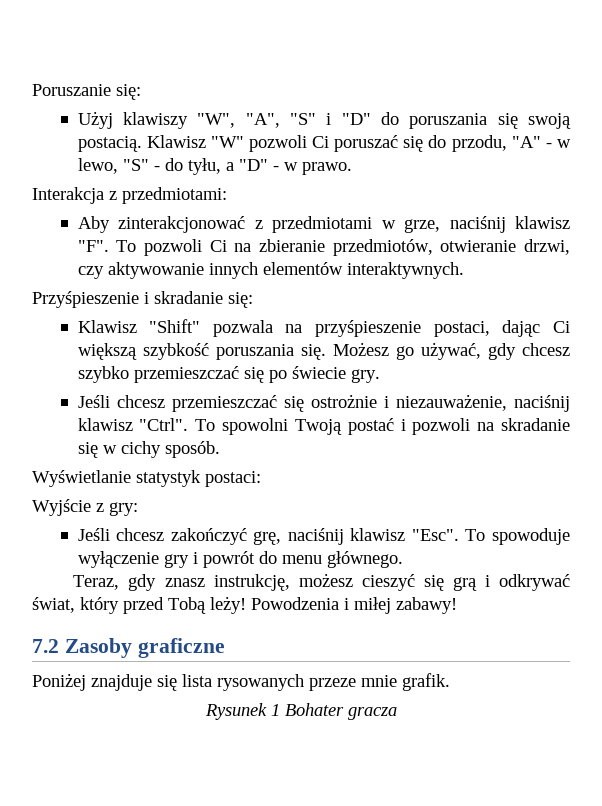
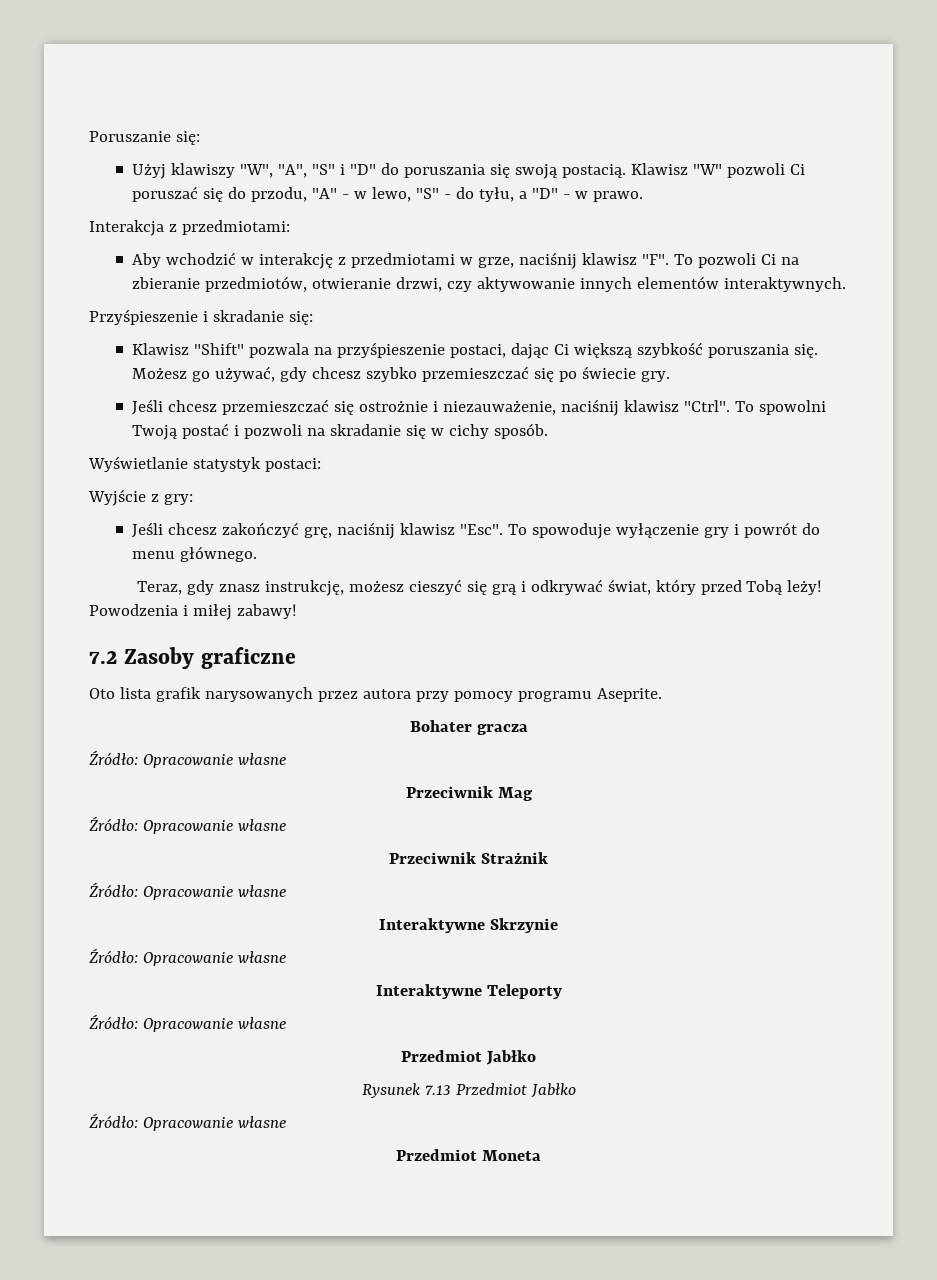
- Aby zinterakcjonować z przedmiotami w grze, naciśnij klawisz "F". To pozwoli Ci na zbieranie przedmiotów, otwieranie drzwi, czy aktywowanie innych elementów interaktywnych.
+ Aby wchodzić w interakcję z przedmiotami w grze, naciśnij klawisz "F". To pozwoli Ci na zbieranie przedmiotów, otwieranie drzwi, czy aktywowanie innych elementów interaktywnych.
- Poniżej znajduje się lista rysowanych przeze mnie grafik.
- Rysunek 1 Bohater gracza
+ Oto lista grafik narysowanych przez autora przy pomocy programu Aseprite.
+ Bohater gracza
+ Źródło: Opracowanie własne
+ Przeciwnik Mag
+ Źródło: Opracowanie własne
+ Przeciwnik Strażnik
+ Źródło: Opracowanie własne
+ Interaktywne Skrzynie
+ Źródło: Opracowanie własne
+ Interaktywne Teleporty
+ Źródło: Opracowanie własne
+ Przedmiot Jabłko
+ Rysunek 7.13 Przedmiot Jabłko
+ Źródło: Opracowanie własne
+ Przedmiot Moneta

